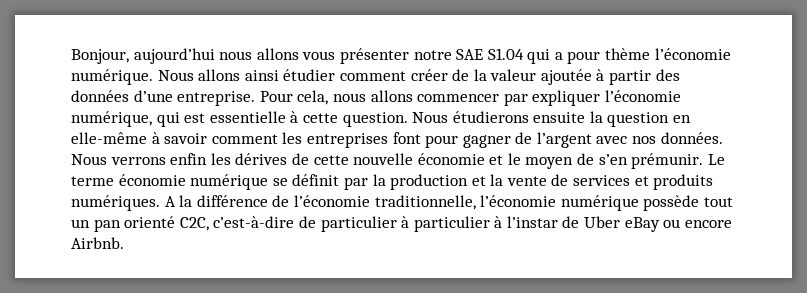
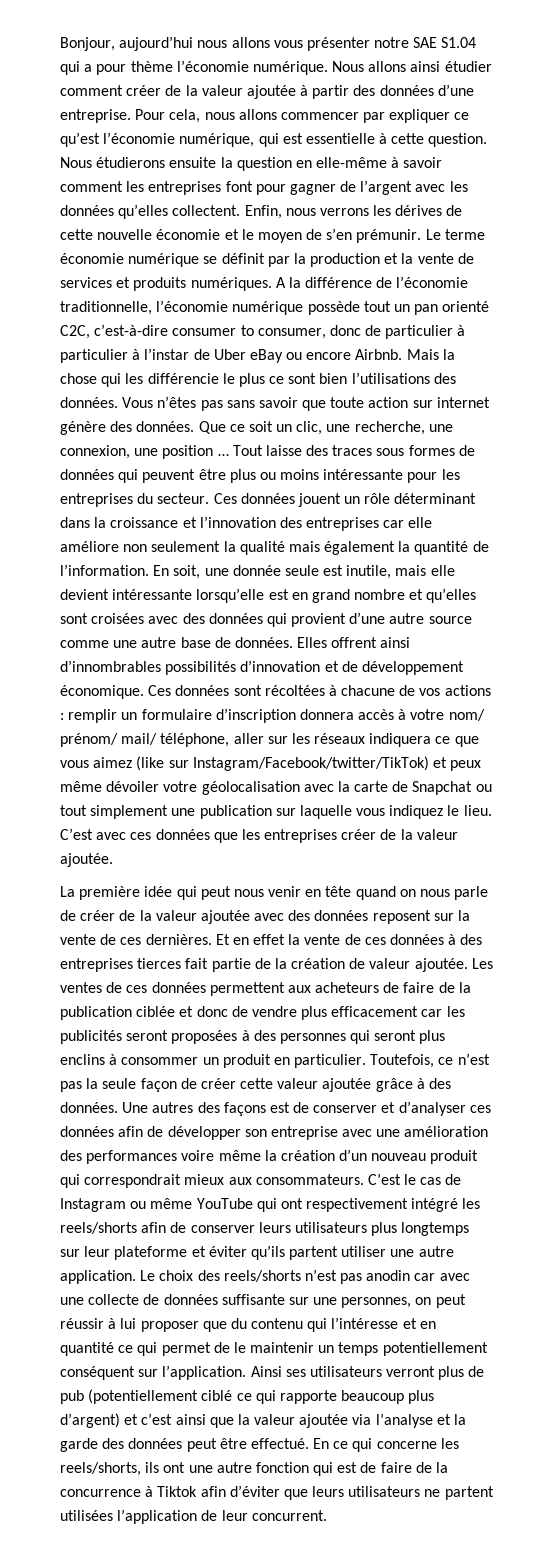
- Pour cela, nous allons commencer par expliquer l’économie numérique, qui est essentielle à cette question.
+ Pour cela, nous allons commencer par expliquer ce qu’est l’économie numérique, qui est essentielle à cette question.
- Nous étudierons ensuite la question en elle-même à savoir comment les entreprises font pour gagner de l’argent avec nos données. Nous verrons enfin les dérives de cette nouvelle économie et le moyen de s’en prémunir.
+ Nous étudierons ensuite la question en elle-même à savoir comment les entreprises font pour gagner de l’argent avec les données qu’elles collectent. Enfin, nous verrons les dérives de cette nouvelle économie et le moyen de s’en prémunir.
- A la différence de l’économie traditionnelle, l’économie numérique possède tout un pan orienté C2C, c’est-à-dire de particulier à particulier à l’instar de Uber eBay ou encore Airbnb.
+ A la différence de l’économie traditionnelle, l’économie numérique possède tout un pan orienté C2C, c’est-à-dire consumer to consumer, donc de particulier à particulier à l’instar de Uber eBay ou encore Airbnb.
+ Mais la chose qui les différencie le plus ce sont bien l’utilisations des données. Vous n’êtes pas sans savoir que toute action sur internet génère des données. Que ce soit un clic, une recherche, une connexion, une position … Tout laisse des traces sous formes de données qui peuvent être plus ou moins intéressante pour les entreprises du secteur. Ces données jouent un rôle déterminant dans la croissance et l’innovation des entreprises car elle améliore non seulement la qualité mais également la quantité de l’information. En soit, une donnée seule est inutile, mais elle devient intéressante lorsqu’elle est en grand nombre et qu’elles sont croisées avec des données qui provient d’une autre source comme une autre base de données. Elles offrent ainsi d’innombrables possibilités d’innovation et de développement économique. Ces données sont récoltées à chacune de vos actions : remplir un formulaire d’inscription donnera accès à votre nom/ prénom/ mail/ téléphone, aller sur les réseaux indiquera ce que vous aimez (like sur Instagram/Facebook/twitter/TikTok) et peux même dévoiler votre géolocalisation avec la carte de Snapchat ou tout simplement une publication sur laquelle vous indiquez le lieu. C’est avec ces données que les entreprises créer de la valeur ajoutée.
+ La première idée qui peut nous venir en tête quand on nous parle de créer de la valeur ajoutée avec des données reposent sur la vente de ces dernières. Et en effet la vente de ces données à des entreprises tierces fait partie de la création de valeur ajoutée. Les ventes de ces données permettent aux acheteurs de faire de la publication ciblée et donc de vendre plus efficacement car les publicités seront proposées à des personnes qui seront plus enclins à consommer un produit en particulier. Toutefois, ce n’est pas la seule façon de créer cette valeur ajoutée grâce à des données. Une autres des façons est de conserver et d’analyser ces données afin de développer son entreprise avec une amélioration des performances voire même la création d’un nouveau produit qui correspondrait mieux aux consommateurs. C’est le cas de Instagram ou même YouTube qui ont respectivement intégré les reels/shorts afin de conserver leurs utilisateurs plus longtemps sur leur plateforme et éviter qu’ils partent utiliser une autre application. Le choix des reels/shorts n’est pas anodin car avec une collecte de données suffisante sur une personnes, on peut réussir à lui proposer que du contenu qui l’intéresse et en quantité ce qui permet de le maintenir un temps potentiellement conséquent sur l’application. Ainsi ses utilisateurs verront plus de pub (potentiellement ciblé ce qui rapporte beaucoup plus d’argent) et c’est ainsi que la valeur ajoutée via l’analyse et la garde des données peut être effectué. En ce qui concerne les reels/shorts, ils ont une autre fonction qui est de faire de la concurrence à Tiktok afin d’éviter que leurs utilisateurs ne partent utilisées l’application de leur concurrent.

